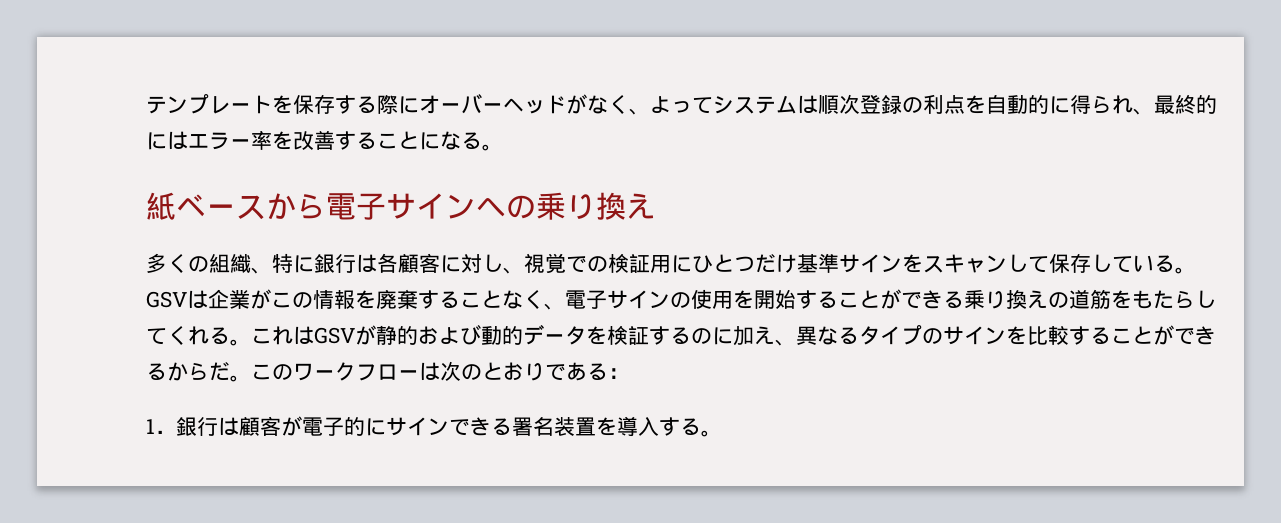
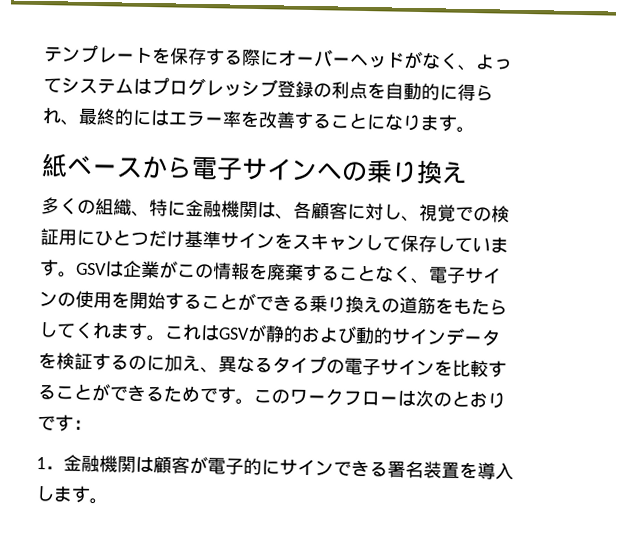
- テンプレートを保存する際にオーバーヘッドがなく、よってシステムは順次登録の利点を自動的に得られ、最終的にはエラー率を改善することになる。
+ テンプレートを保存する際にオーバーヘッドがなく、よってシステムはプログレッシブ登録の利点を自動的に得られ、最終的にはエラー率を改善することになります。
- 多くの組織、特に銀行は各顧客に対し、視覚での検証用にひとつだけ基準サインをスキャンして保存している。
+ 多くの組織、特に金融機関は、各顧客に対し、視覚での検証用にひとつだけ基準サインをスキャンして保存しています。
- GSVは企業がこの情報を廃棄することなく、電子サインの使用を開始することができる乗り換えの道筋をもたらしてくれる。
+ GSVは企業がこの情報を廃棄することなく、電子サインの使用を開始することができる乗り換えの道筋をもたらしてくれます。
- これはGSVが静的および動的データを検証するのに加え、異なるタイプのサインを比較することができるからだ。
+ これはGSVが静的および動的サインデータを検証するのに加え、異なるタイプの電子サインを比較することができるためです。
- このワークフローは次のとおりである：
+ このワークフローは次のとおりです：
- 1．銀行は顧客が電子的にサインできる署名装置を導入する。
+ 1．金融機関は顧客が電子的にサインできる署名装置を導入します。

